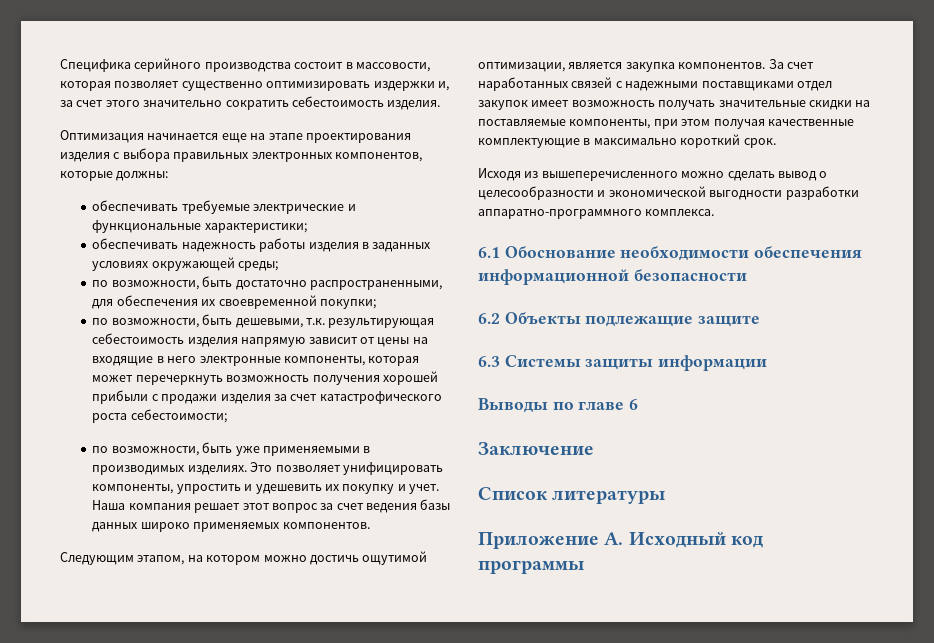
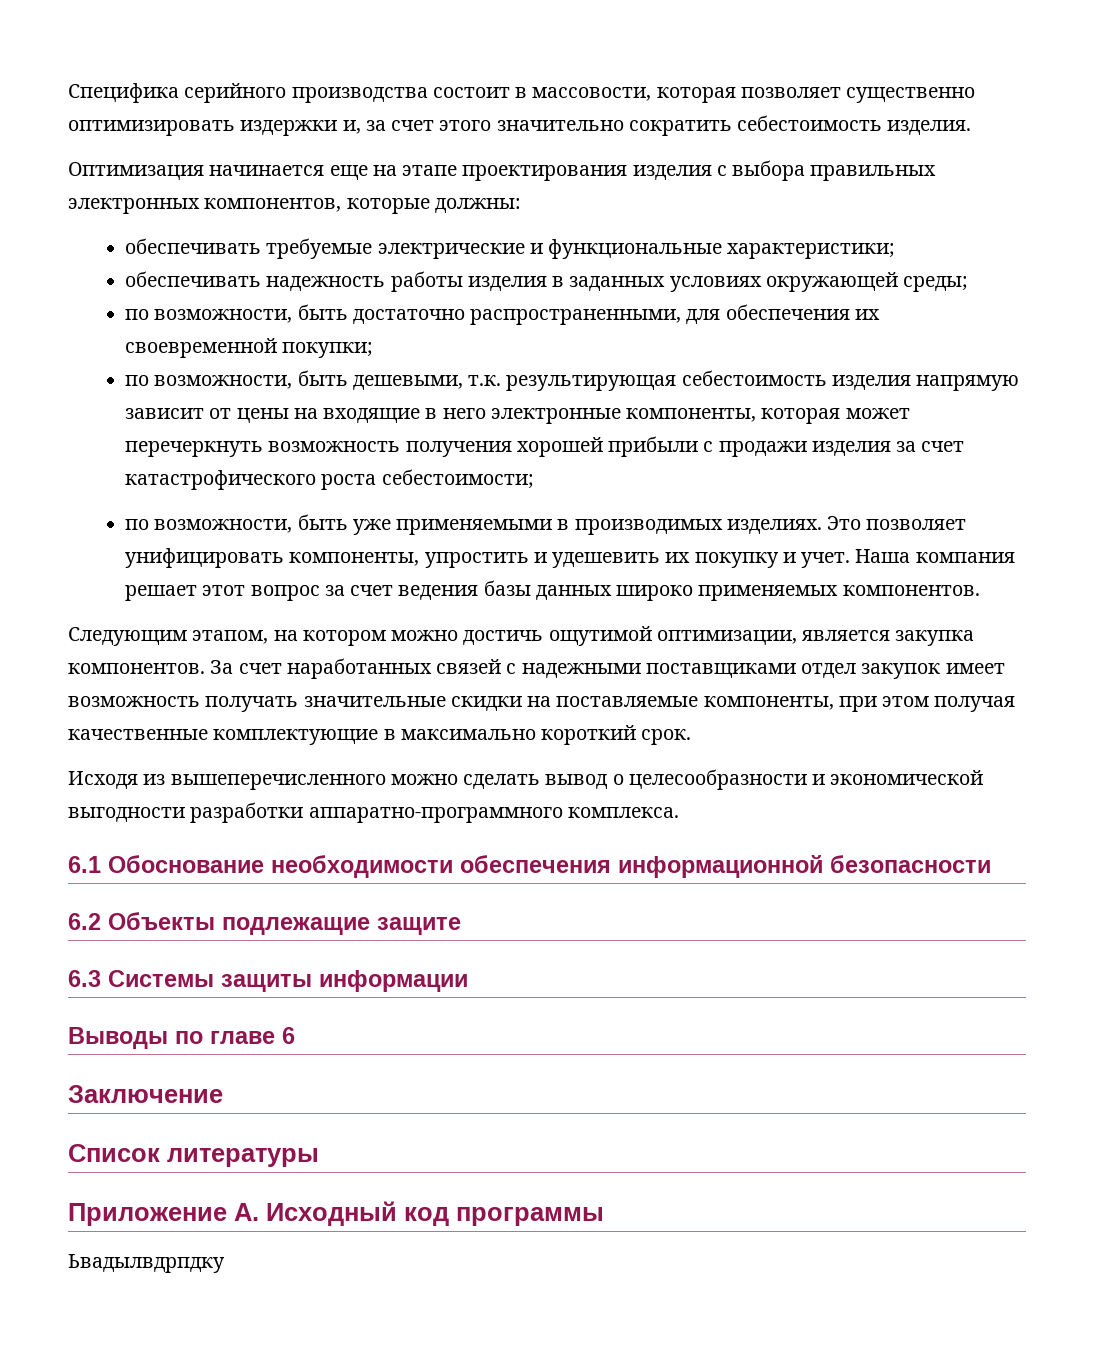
+ Ьвадылвдрпдку

